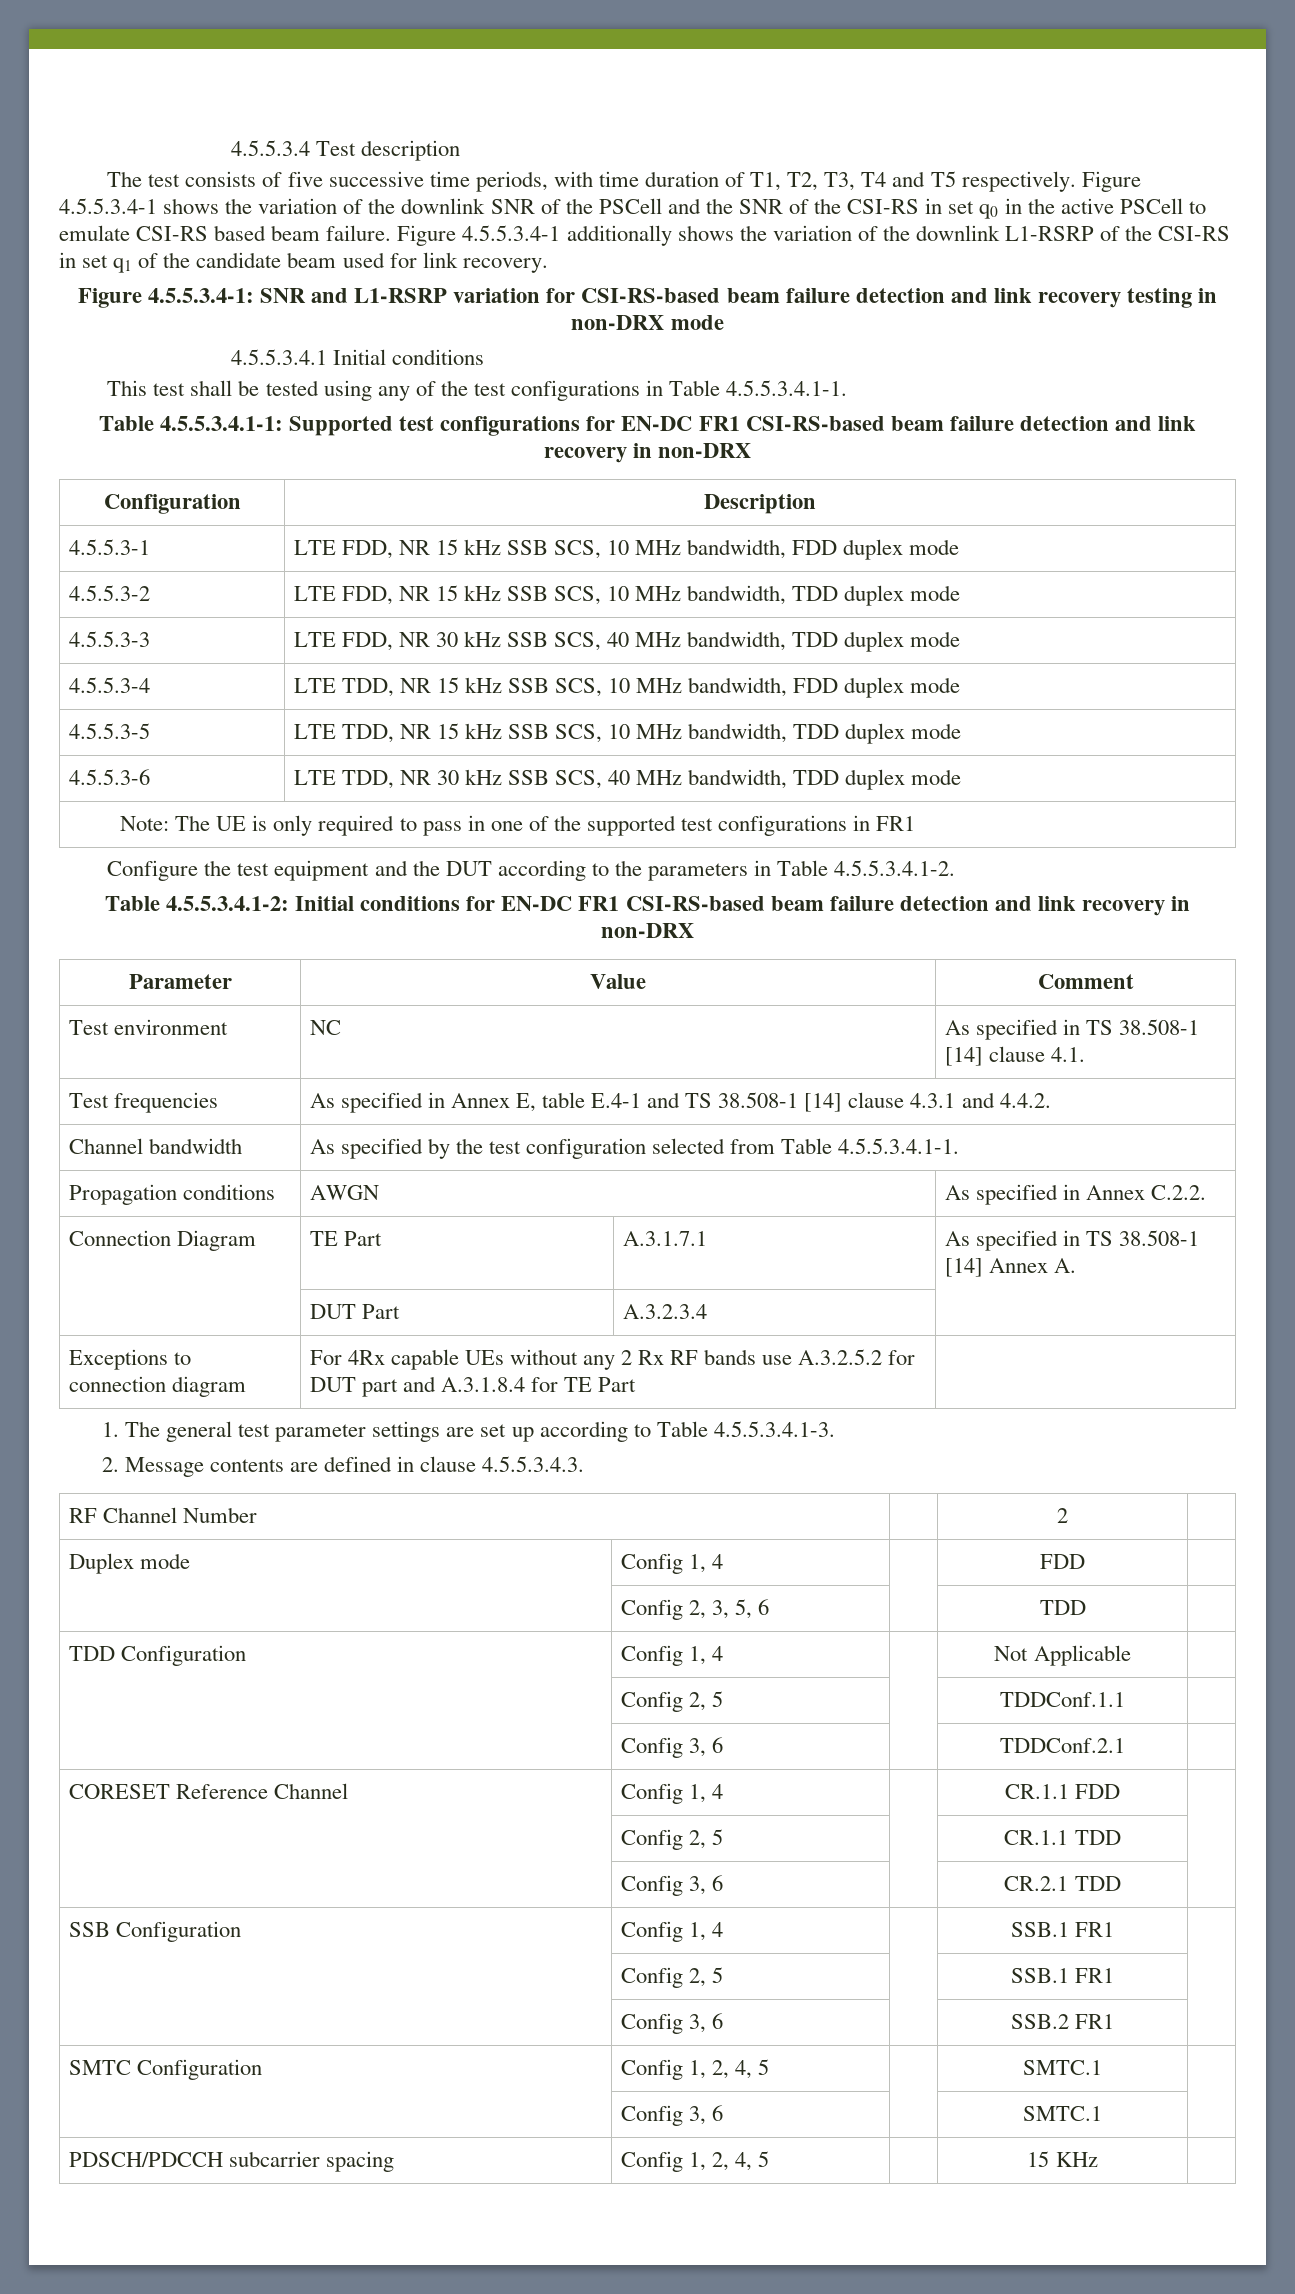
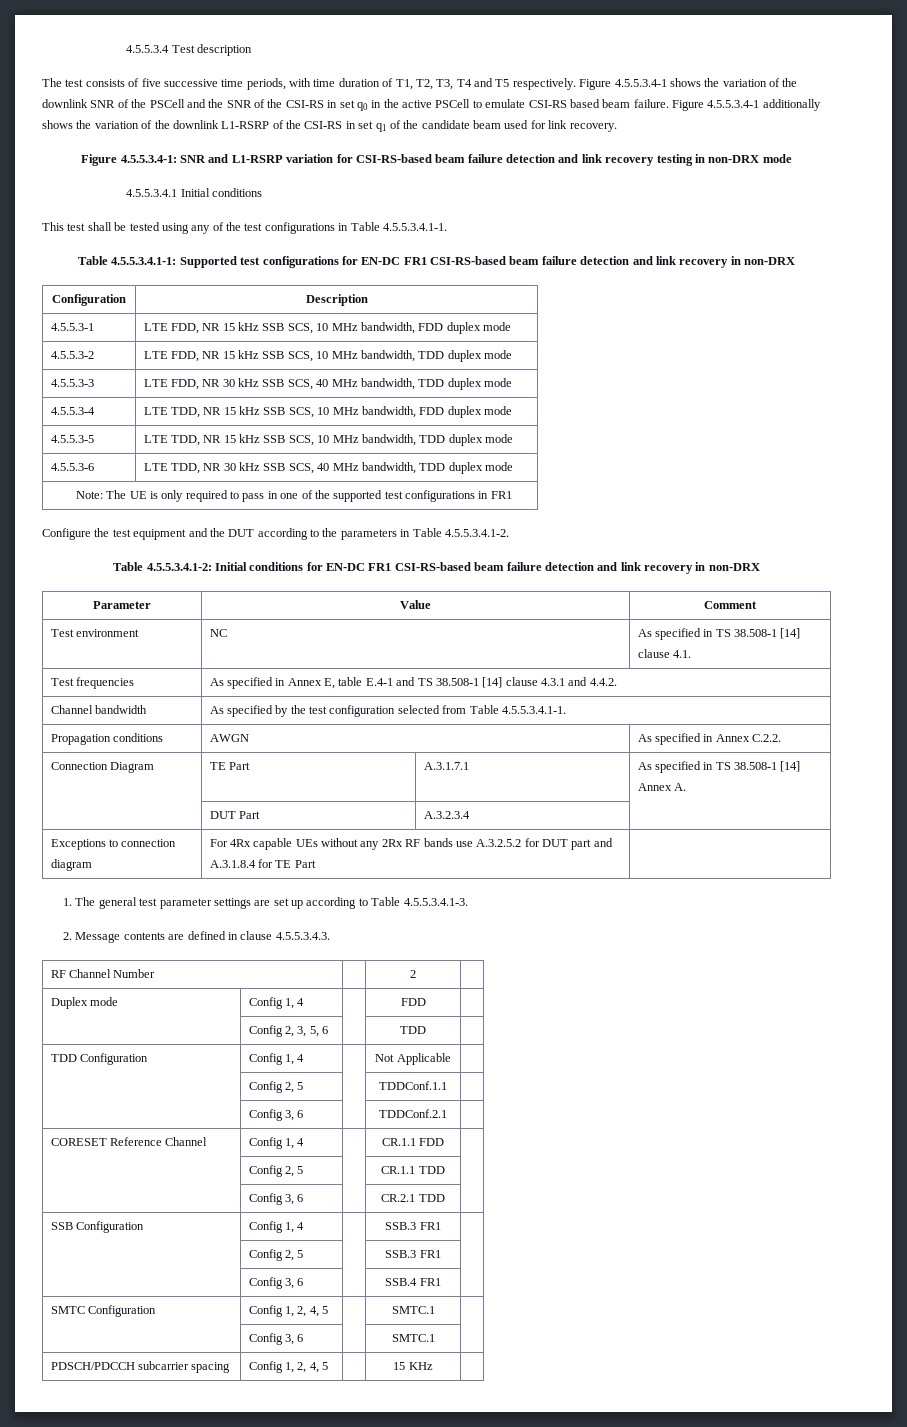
- Exceptions to connection diagram | For 4Rx capable UEs without any 2 Rx RF bands use A.3.2.5.2 for DUT part and A.3.1.8.4 for TE Part |
+ Exceptions to connection diagram | For 4Rx capable UEs without any 2Rx RF bands use A.3.2.5.2 for DUT part and A.3.1.8.4 for TE Part |
- SSB Configuration | Config 1, 4 | | SSB.1 FR1 |
+ SSB Configuration | Config 1, 4 | | SSB.3 FR1 |
- | Config 2, 5 | | SSB.1 FR1 |
+ | Config 2, 5 | | SSB.3 FR1 |
- | Config 3, 6 | | SSB.2 FR1 |
+ | Config 3, 6 | | SSB.4 FR1 |

